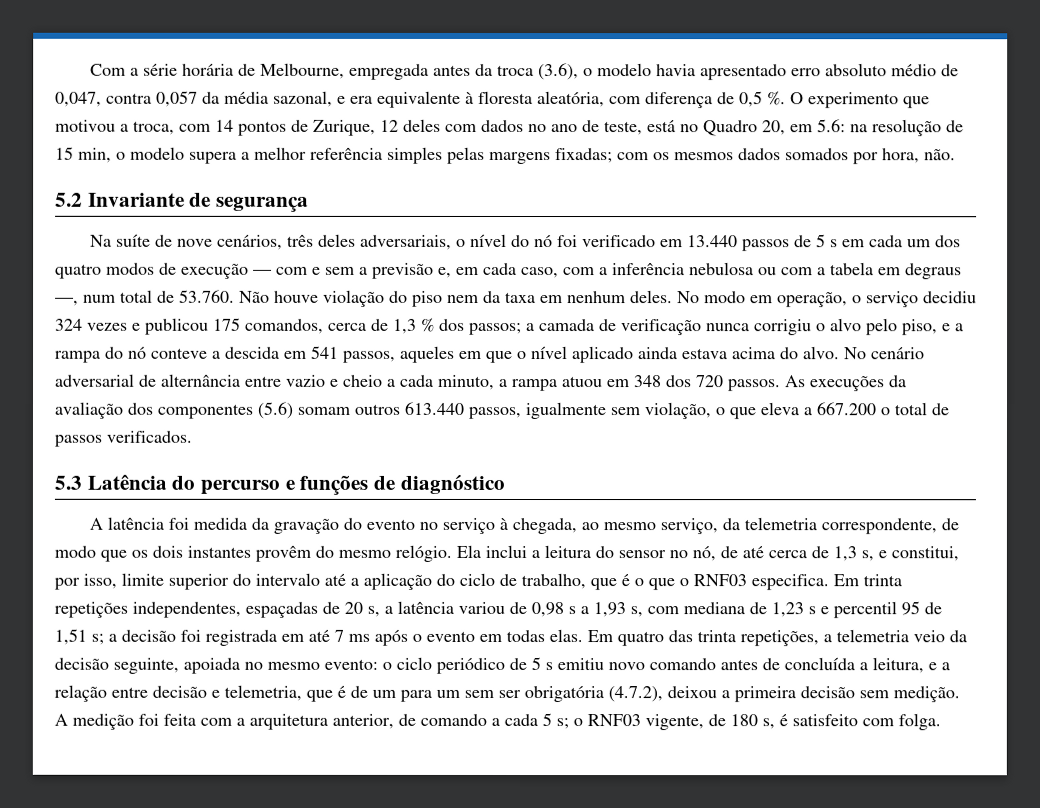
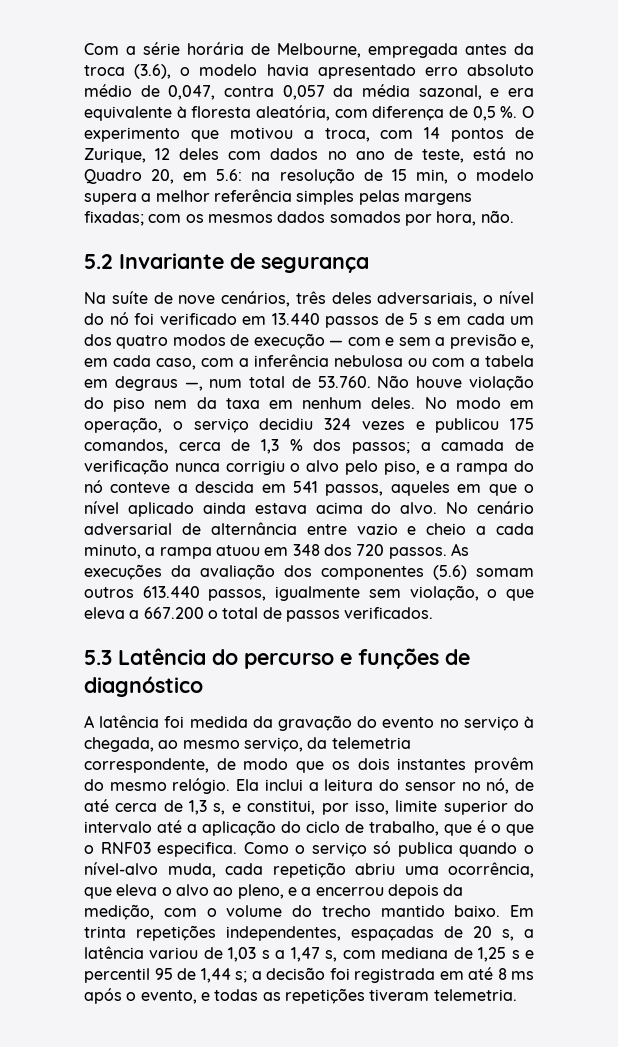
+ Como o serviço só publica quando o nível-alvo muda, cada repetição abriu uma ocorrência, que eleva o alvo ao pleno, e a encerrou depois da medição, com o volume do trecho mantido baixo.
- Em trinta repetições independentes, espaçadas de 20 s, a latência variou de 0,98 s a 1,93 s, com mediana de 1,23 s e percentil 95 de 1,51 s; a decisão foi registrada em até 7 ms após o evento em todas elas. Em quatro das trinta repetições, a telemetria veio da decisão seguinte, apoiada no mesmo evento: o ciclo periódico de 5 s emitiu novo comando antes de concluída a leitura, e a relação entre decisão e telemetria, que é de um para um sem ser obrigatória (4.7.2), deixou a primeira decisão sem medição. A medição foi feita com a arquitetura anterior, de comando a cada 5 s; o RNF03 vigente, de 180 s, é satisfeito com folga.
+ Em trinta repetições independentes, espaçadas de 20 s, a latência variou de 1,03 s a 1,47 s, com mediana de 1,25 s e percentil 95 de 1,44 s; a decisão foi registrada em até 8 ms após o evento, e todas as repetições tiveram telemetria.

